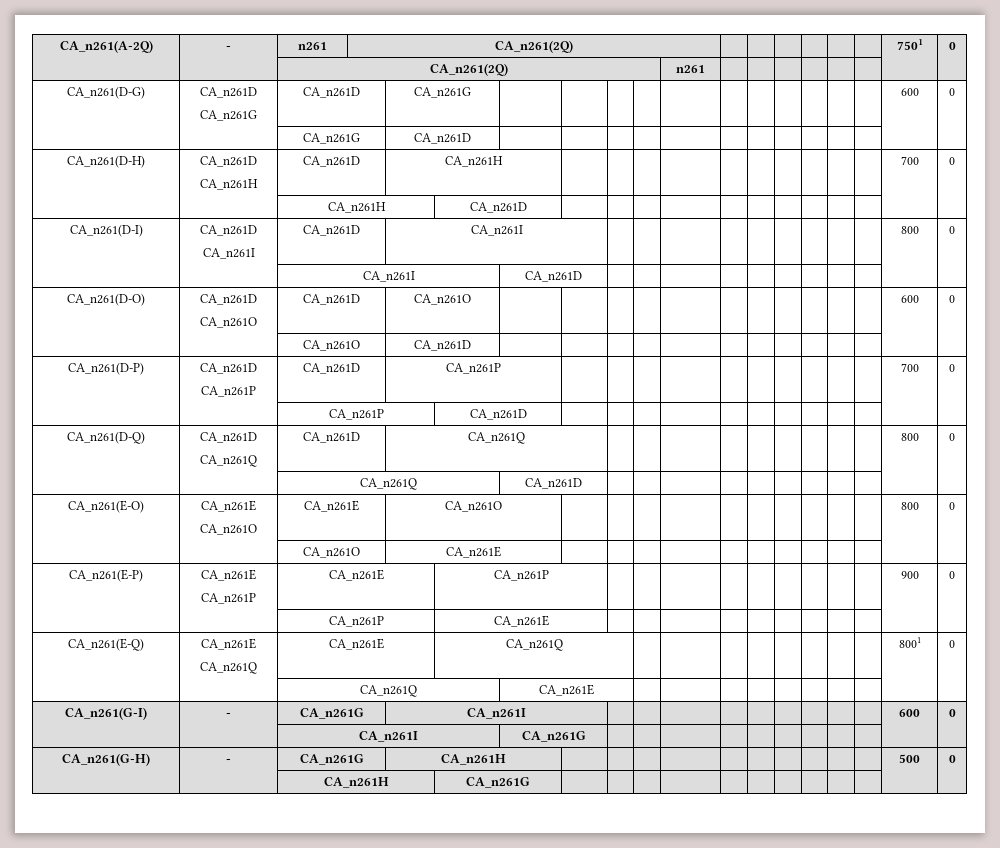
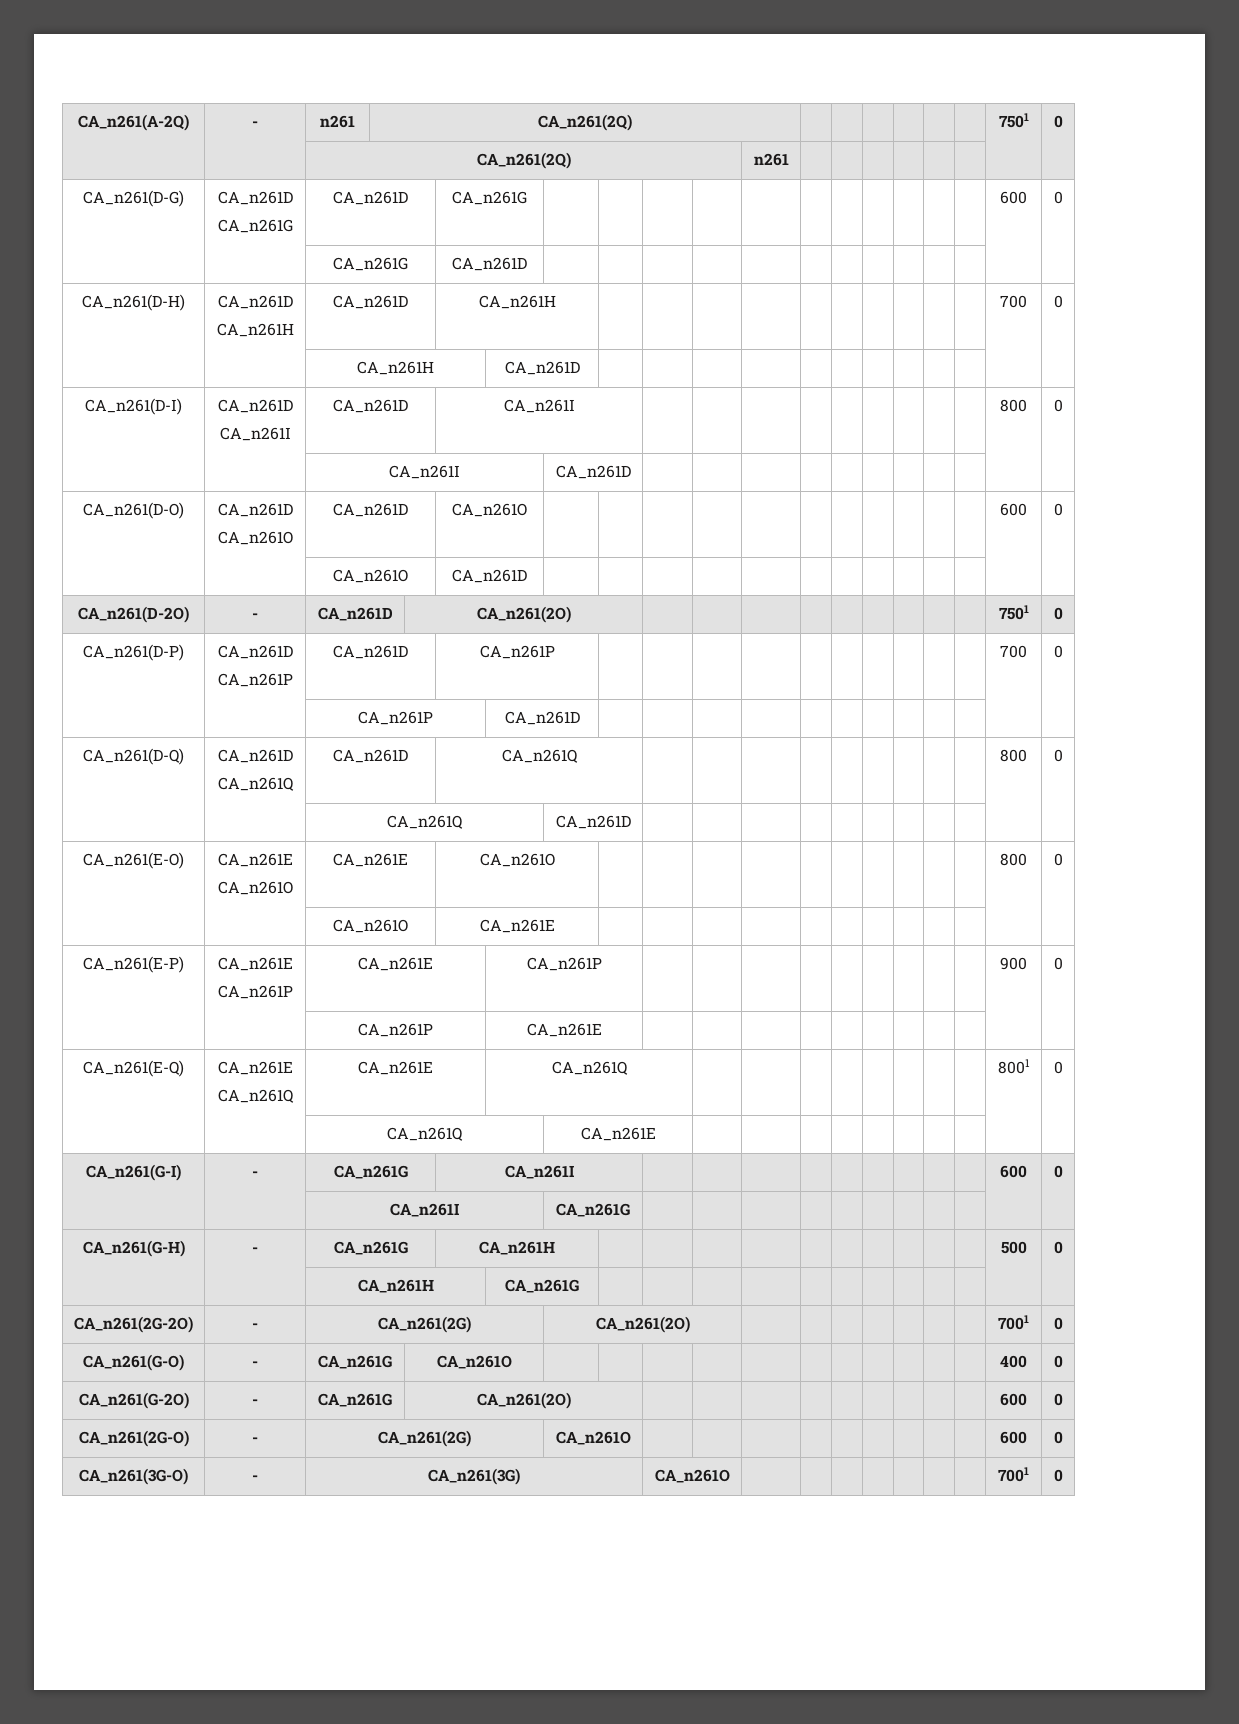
+ CA_n261(D-2O) | - | CA_n261D | CA_n261(2O) | | | | | | | | | | 7501 | 0
+ CA_n261(2G-2O) | - | CA_n261(2G) | CA_n261(2O) | | | | | | | | 7001 | 0
+ CA_n261(G-O) | - | CA_n261G | CA_n261O | | | | | | | | | | | | 400 | 0
+ CA_n261(G-2O) | - | CA_n261G | CA_n261(2O) | | | | | | | | | | 600 | 0
+ CA_n261(2G-O) | - | CA_n261(2G) | CA_n261O | | | | | | | | | | 600 | 0
+ CA_n261(3G-O) | - | CA_n261(3G) | CA_n261O | | | | | | | | 7001 | 0

